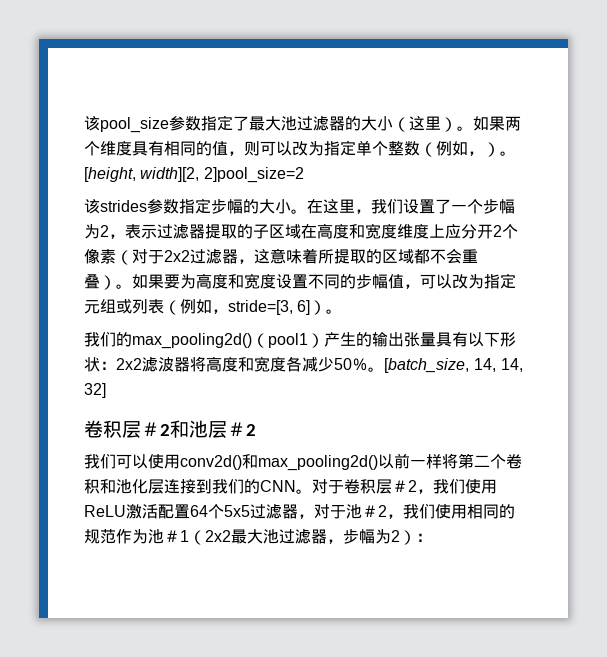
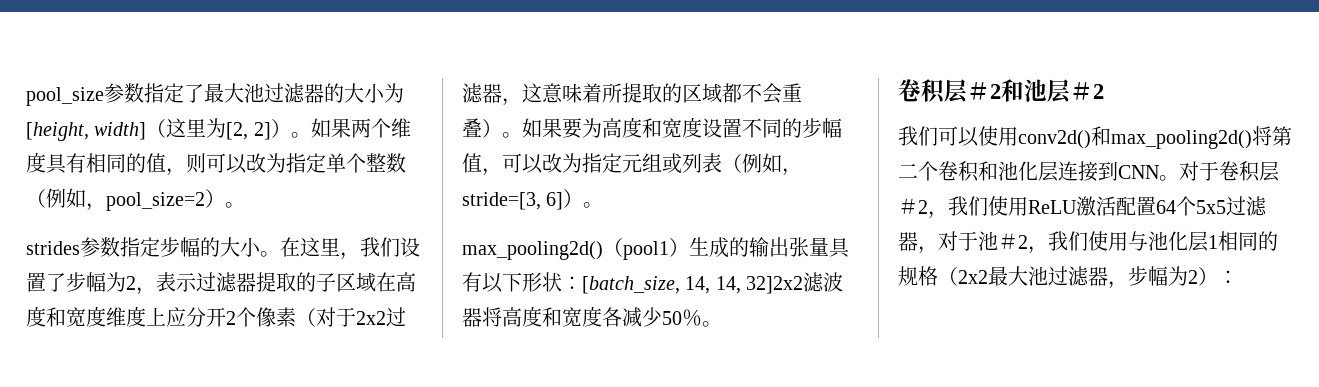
- 该pool_size参数指定了最大池过滤器的大小（这里）。
+ pool_size参数指定了最大池过滤器的大小为[height, width]（这里为[2, 2]）。
- 如果两个维度具有相同的值，则可以改为指定单个整数（例如，）。[height, width][2, 2]pool_size=2
- 该strides参数指定步幅的大小。
+ 如果两个维度具有相同的值，则可以改为指定单个整数（例如，pool_size=2）。
+ strides参数指定步幅的大小。
- 在这里，我们设置了一个步幅为2，表示过滤器提取的子区域在高度和宽度维度上应分开2个像素（对于2x2过滤器，这意味着所提取的区域都不会重叠）。
+ 在这里，我们设置了步幅为2，表示过滤器提取的子区域在高度和宽度维度上应分开2个像素（对于2x2过滤器，这意味着所提取的区域都不会重叠）。
- 我们的max_pooling2d()（pool1）产生的输出张量具有以下形状：2x2滤波器将高度和宽度各减少50％。[batch_size, 14, 14, 32]
+ max_pooling2d()（pool1）生成的输出张量具有以下形状：[batch_size, 14, 14, 32]2x2滤波器将高度和宽度各减少50％。
- 我们可以使用conv2d()和max_pooling2d()以前一样将第二个卷积和池化层连接到我们的CNN。
+ 我们可以使用conv2d()和max_pooling2d()将第二个卷积和池化层连接到CNN。
- 对于卷积层＃2，我们使用ReLU激活配置64个5x5过滤器，对于池＃2，我们使用相同的规范作为池＃1（2x2最大池过滤器，步幅为2）：
+ 对于卷积层＃2，我们使用ReLU激活配置64个5x5过滤器，对于池＃2，我们使用与池化层1相同的规格（2x2最大池过滤器，步幅为2）：

